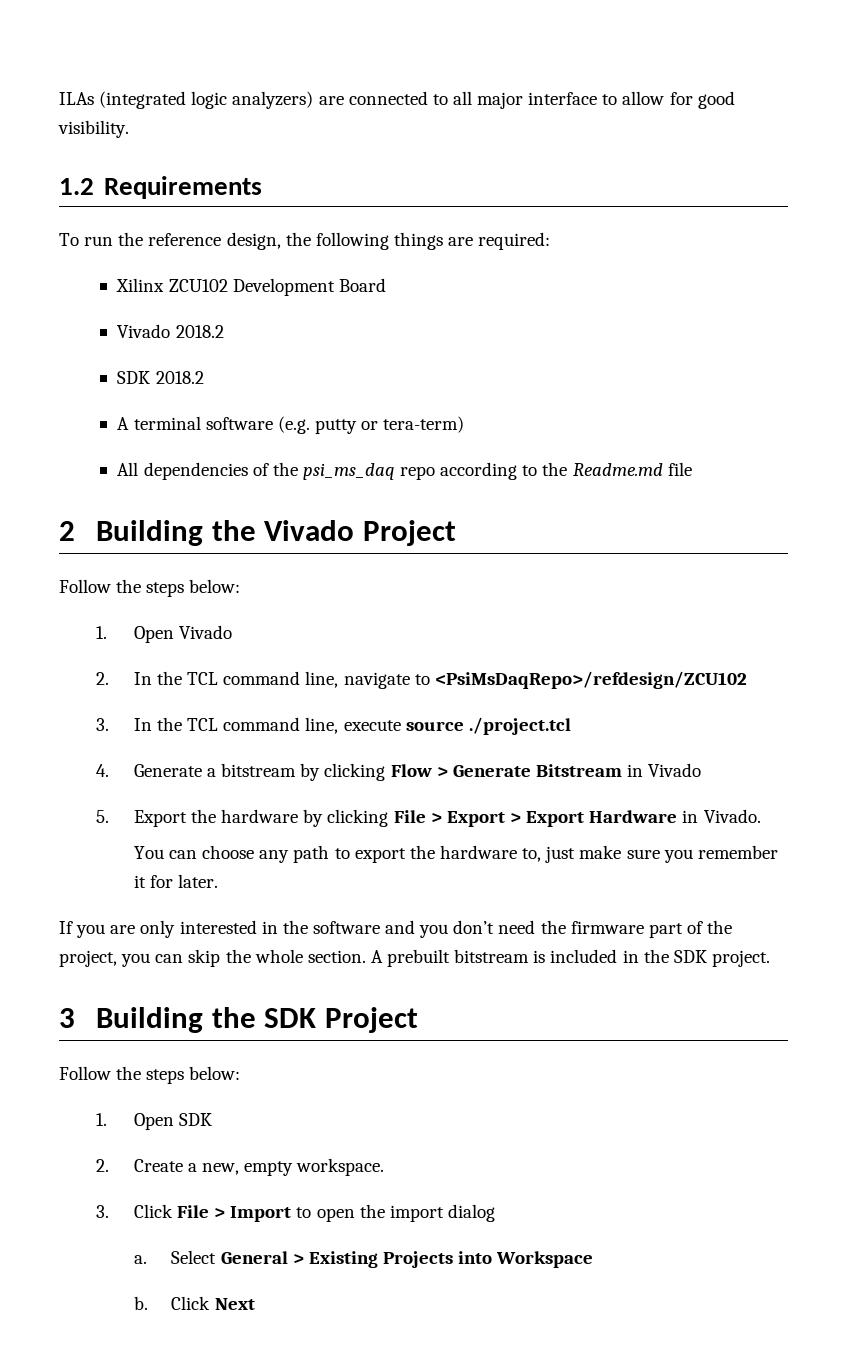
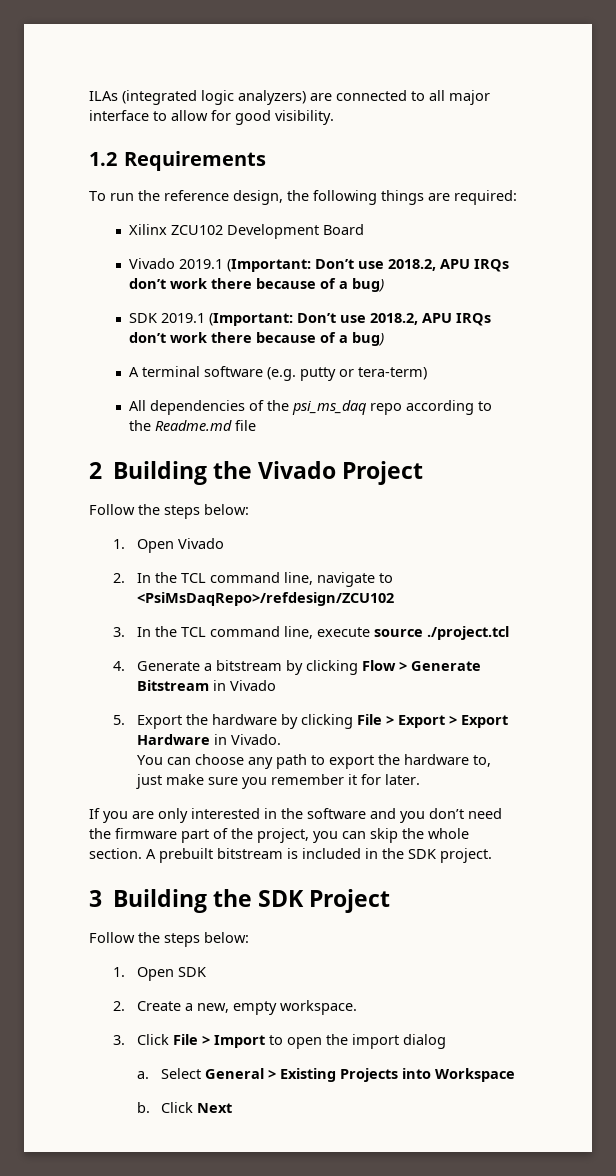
- Vivado 2018.2
- SDK 2018.2
+ Vivado 2019.1 (Important: Don’t use 2018.2, APU IRQs don’t work there because of a bug)
+ SDK 2019.1 (Important: Don’t use 2018.2, APU IRQs don’t work there because of a bug)

